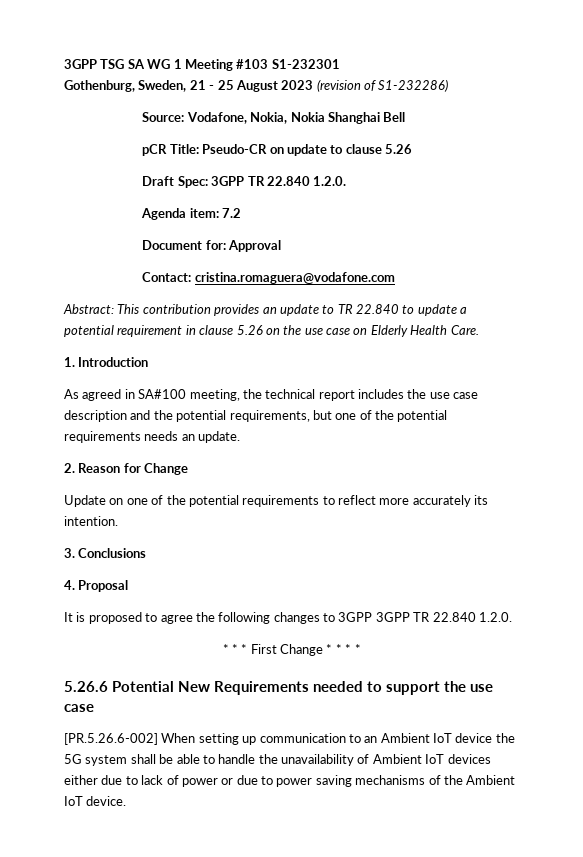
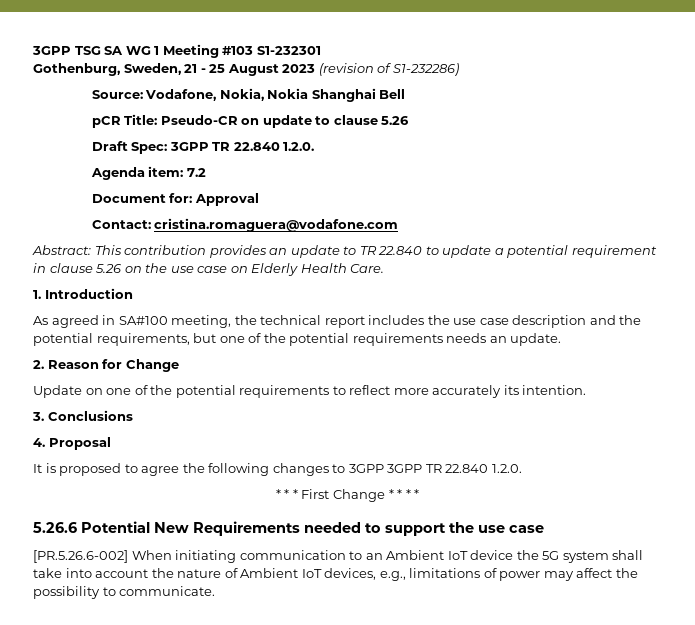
- [PR.5.26.6-002] When setting up communication to an Ambient IoT device the 5G system shall be able to handle the unavailability of Ambient IoT devices either due to lack of power or due to power saving mechanisms of the Ambient IoT device.
+ [PR.5.26.6-002] When initiating communication to an Ambient IoT device the 5G system shall take into account the nature of Ambient IoT devices, e.g., limitations of power may affect the possibility to communicate.

